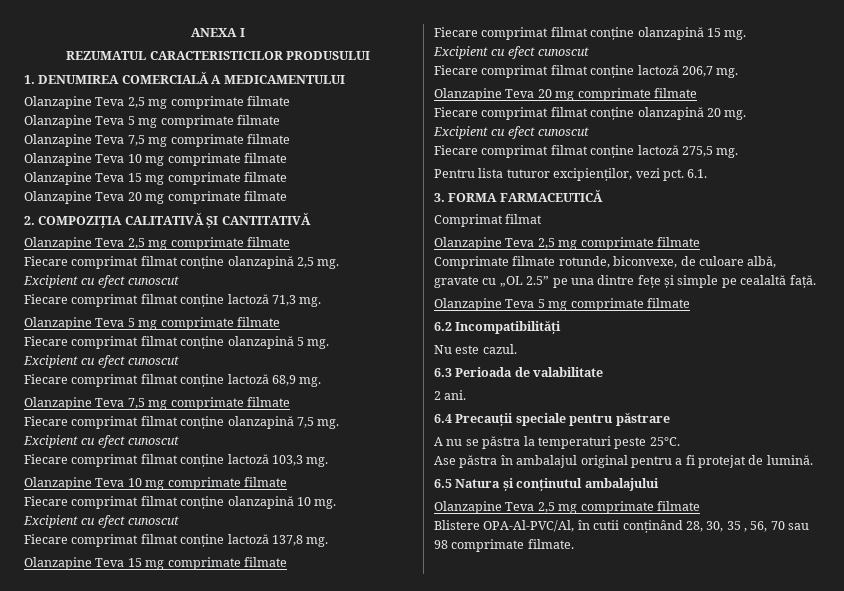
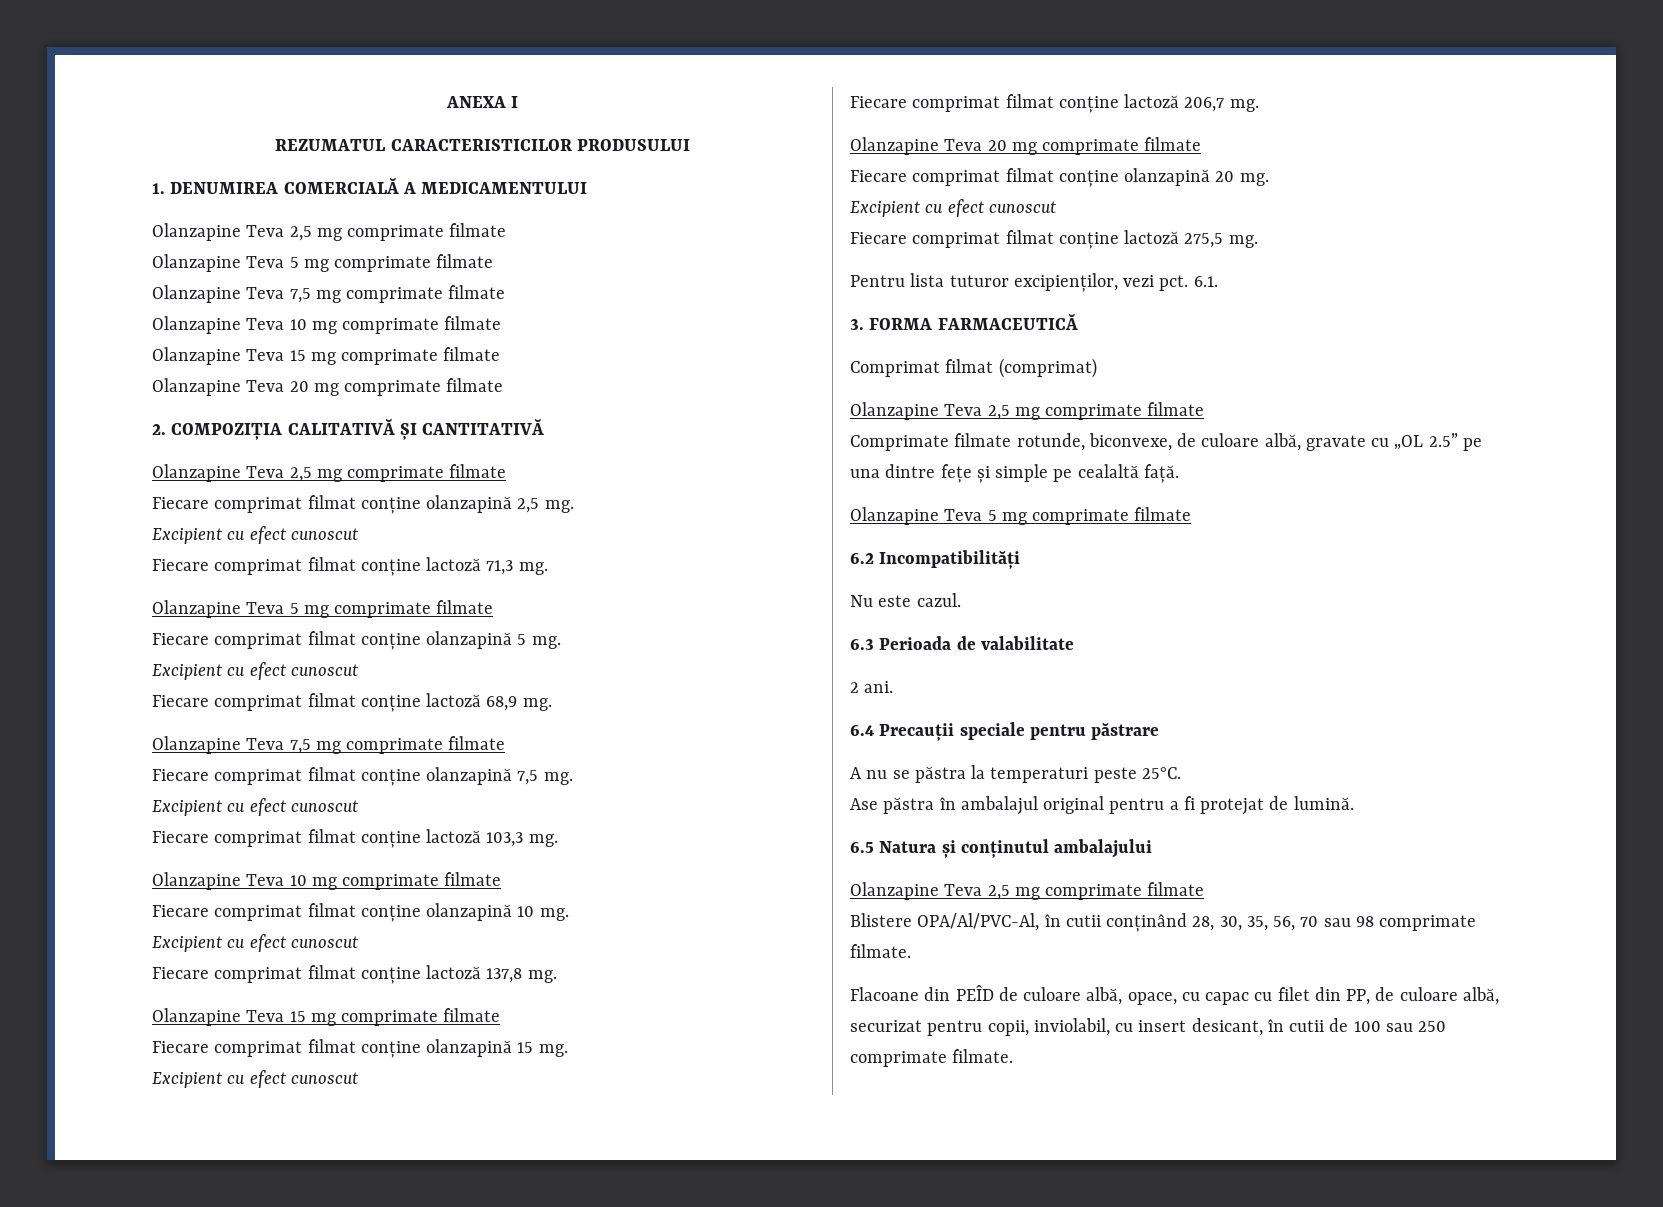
- Comprimat filmat
+ Comprimat filmat (comprimat)
- Blistere OPA-Al-PVC/Al, în cutii conținând 28, 30, 35 , 56, 70 sau 98 comprimate filmate.
+ Blistere OPA/Al/PVC-Al, în cutii conținând 28, 30, 35, 56, 70 sau 98 comprimate filmate.
+ Flacoane din PEÎD de culoare albă, opace, cu capac cu filet din PP, de culoare albă, securizat pentru copii, inviolabil, cu insert desicant, în cutii de 100 sau 250 comprimate filmate.

